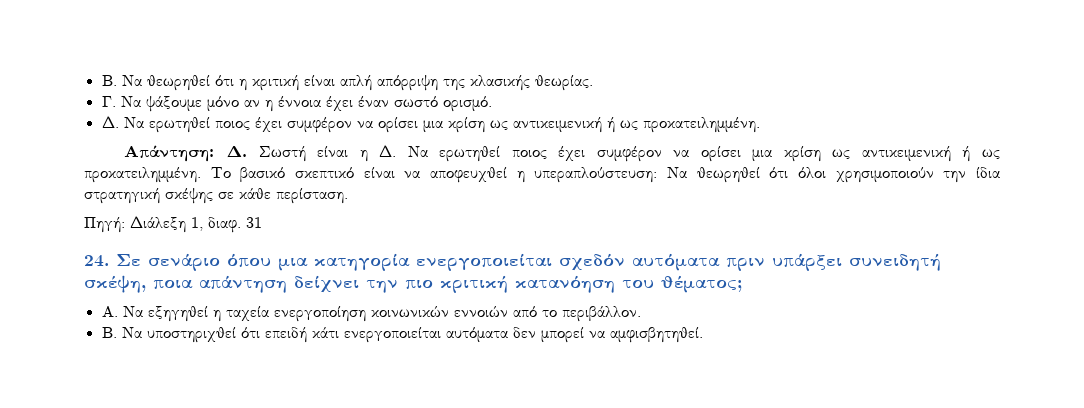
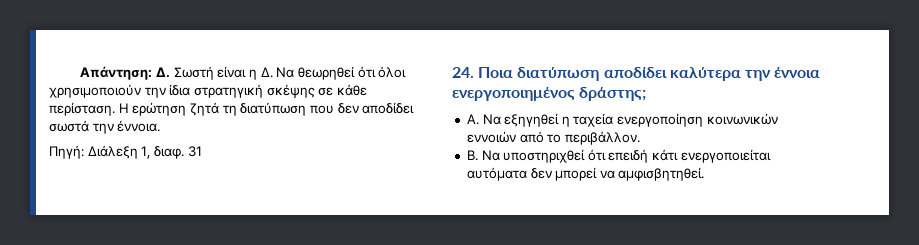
- Β. Να θεωρηθεί ότι η κριτική είναι απλή απόρριψη της κλασικής θεωρίας.
- Γ. Να ψάξουμε μόνο αν η έννοια έχει έναν σωστό ορισμό.
- Δ. Να ερωτηθεί ποιος έχει συμφέρον να ορίσει μια κρίση ως αντικειμενική ή ως προκατειλημμένη.
- Απάντηση: Δ. Σωστή είναι η Δ. Να ερωτηθεί ποιος έχει συμφέρον να ορίσει μια κρίση ως αντικειμενική ή ως προκατειλημμένη. Το βασικό σκεπτικό είναι να αποφευχθεί η υπεραπλούστευση: Να θεωρηθεί ότι όλοι χρησιμοποιούν την ίδια στρατηγική σκέψης σε κάθε περίσταση.
+ Απάντηση: Δ. Σωστή είναι η Δ. Να θεωρηθεί ότι όλοι χρησιμοποιούν την ίδια στρατηγική σκέψης σε κάθε περίσταση. Η ερώτηση ζητά τη διατύπωση που δεν αποδίδει σωστά την έννοια.
- 24. Σε σενάριο όπου μια κατηγορία ενεργοποιείται σχεδόν αυτόματα πριν υπάρξει συνειδητή σκέψη, ποια απάντηση δείχνει την πιο κριτική κατανόηση του θέματος;
+ 24. Ποια διατύπωση αποδίδει καλύτερα την έννοια ενεργοποιημένος δράστης;

